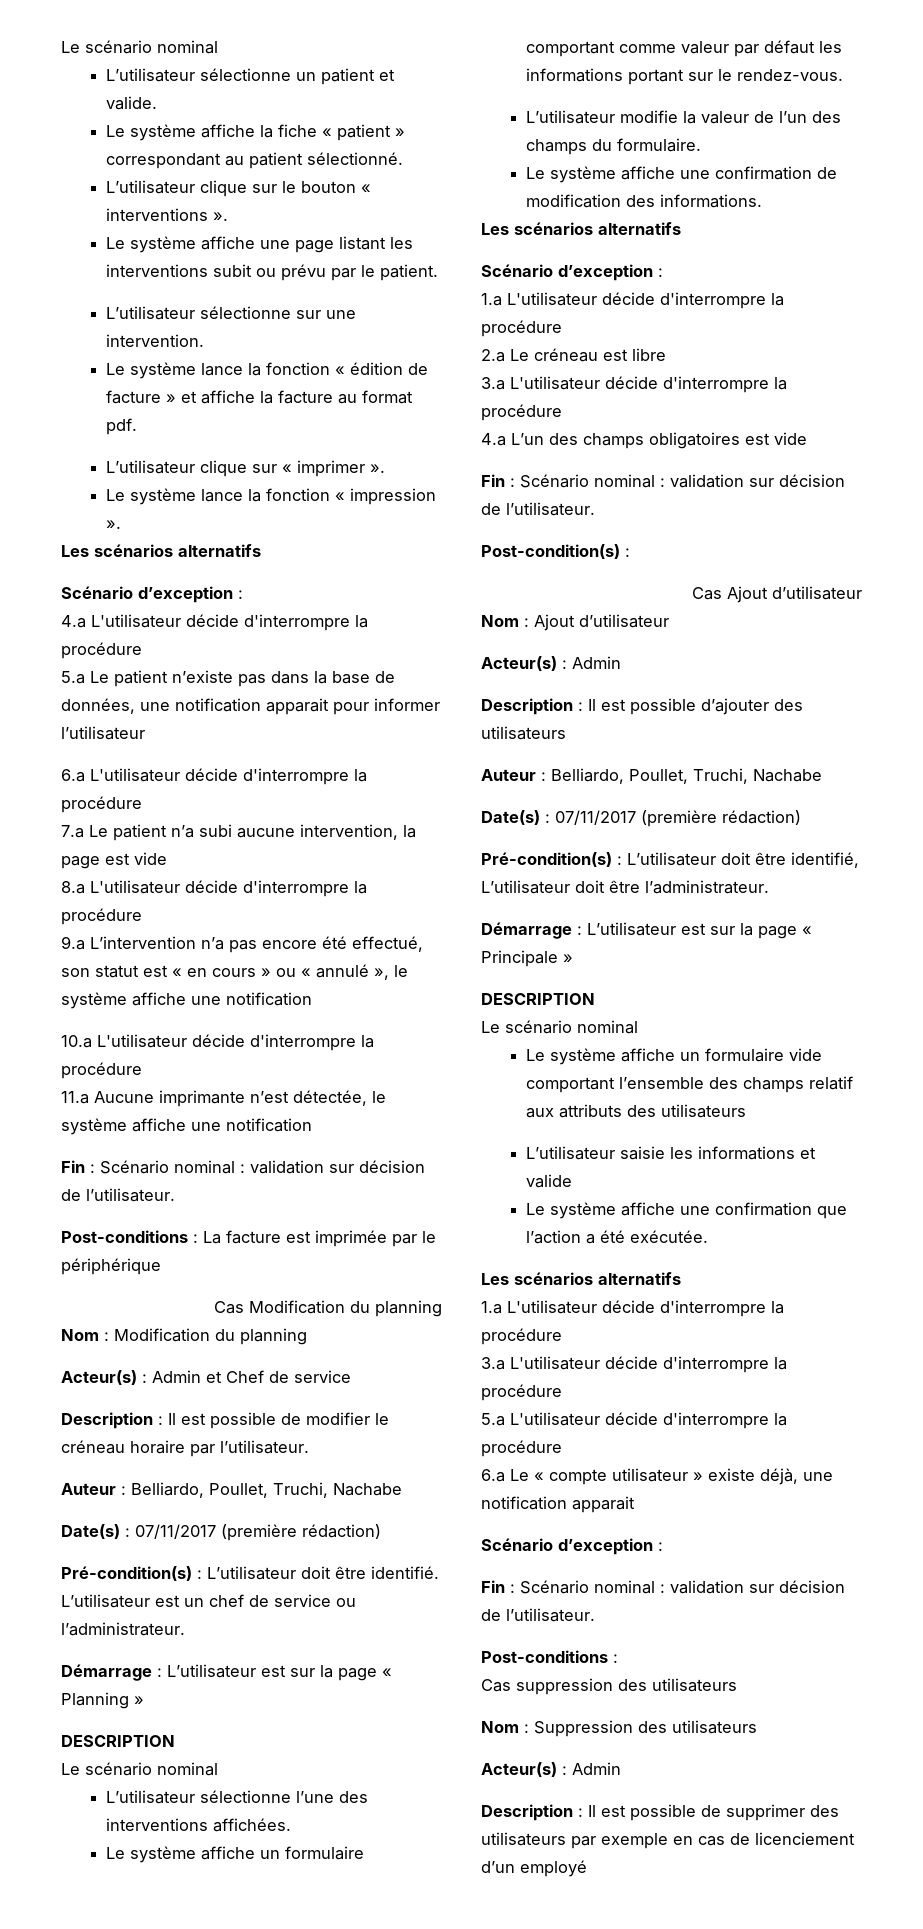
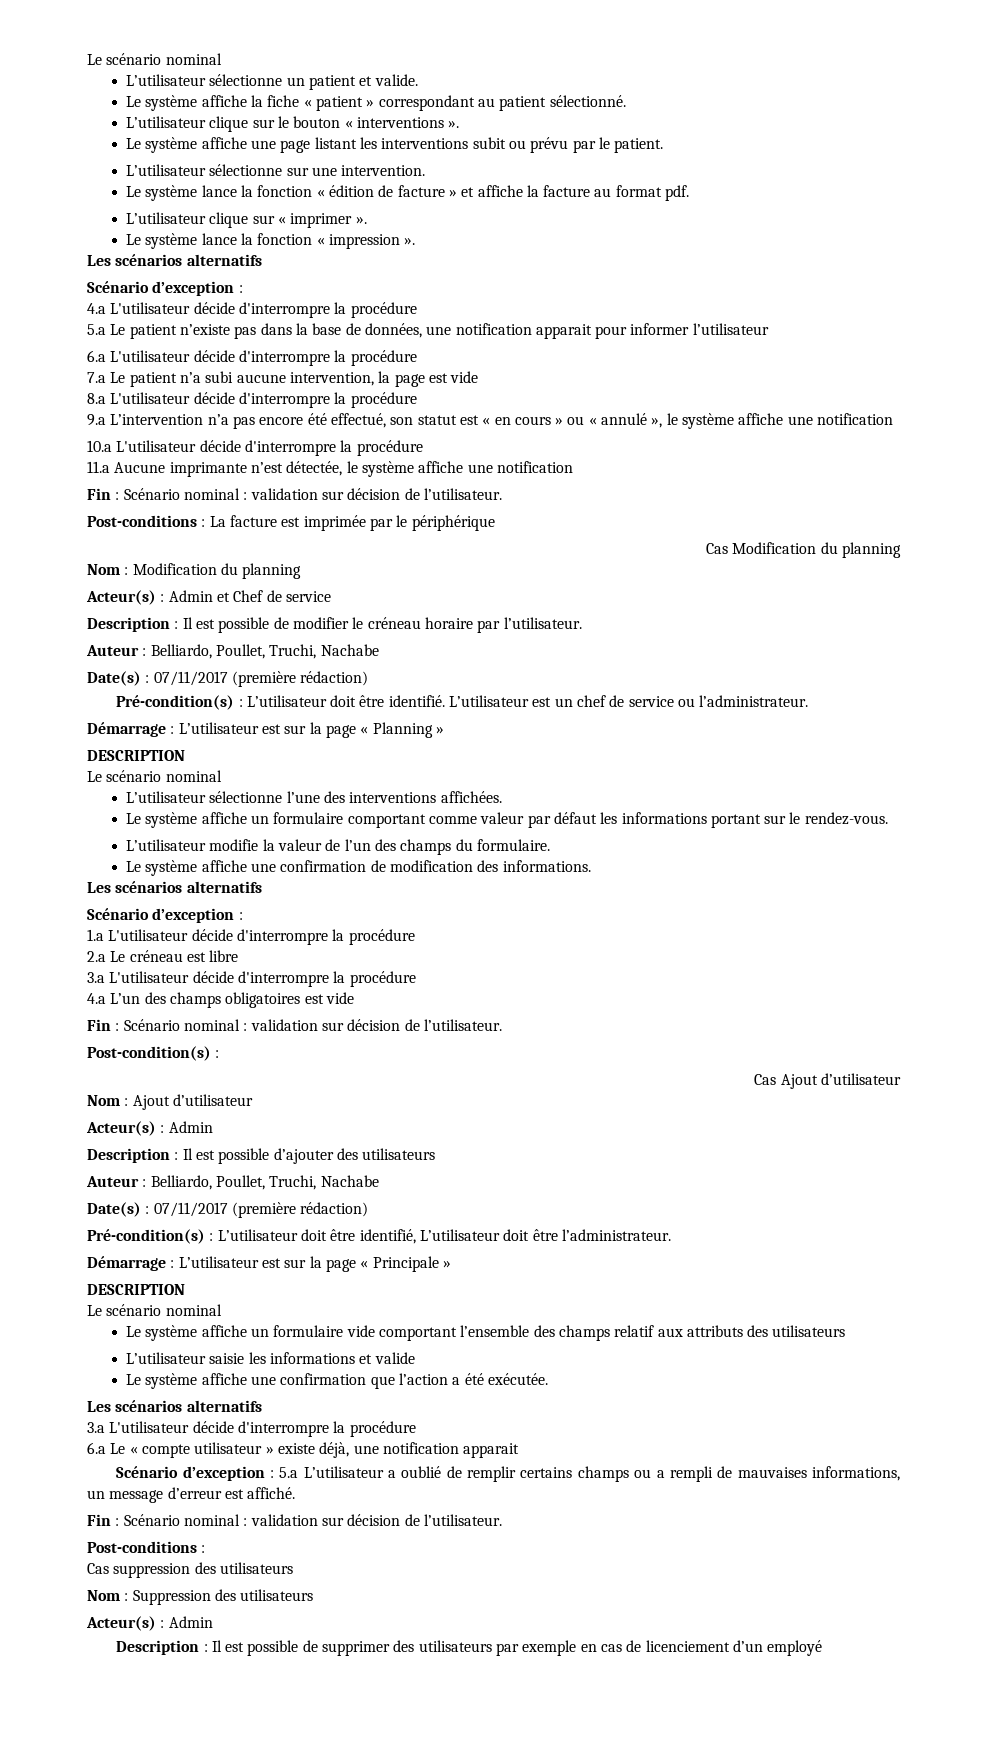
  Le système affiche une confirmation que l’action a été exécutée.
  Les scénarios alternatifs
- 1.a L'utilisateur décide d'interrompre la procédure
  3.a L'utilisateur décide d'interrompre la procédure
- 5.a L'utilisateur décide d'interrompre la procédure
  6.a Le « compte utilisateur » existe déjà, une notification apparait
- Scénario d’exception :
+ Scénario d’exception : 5.a L’utilisateur a oublié de remplir certains champs ou a rempli de mauvaises informations, un message d’erreur est affiché.

